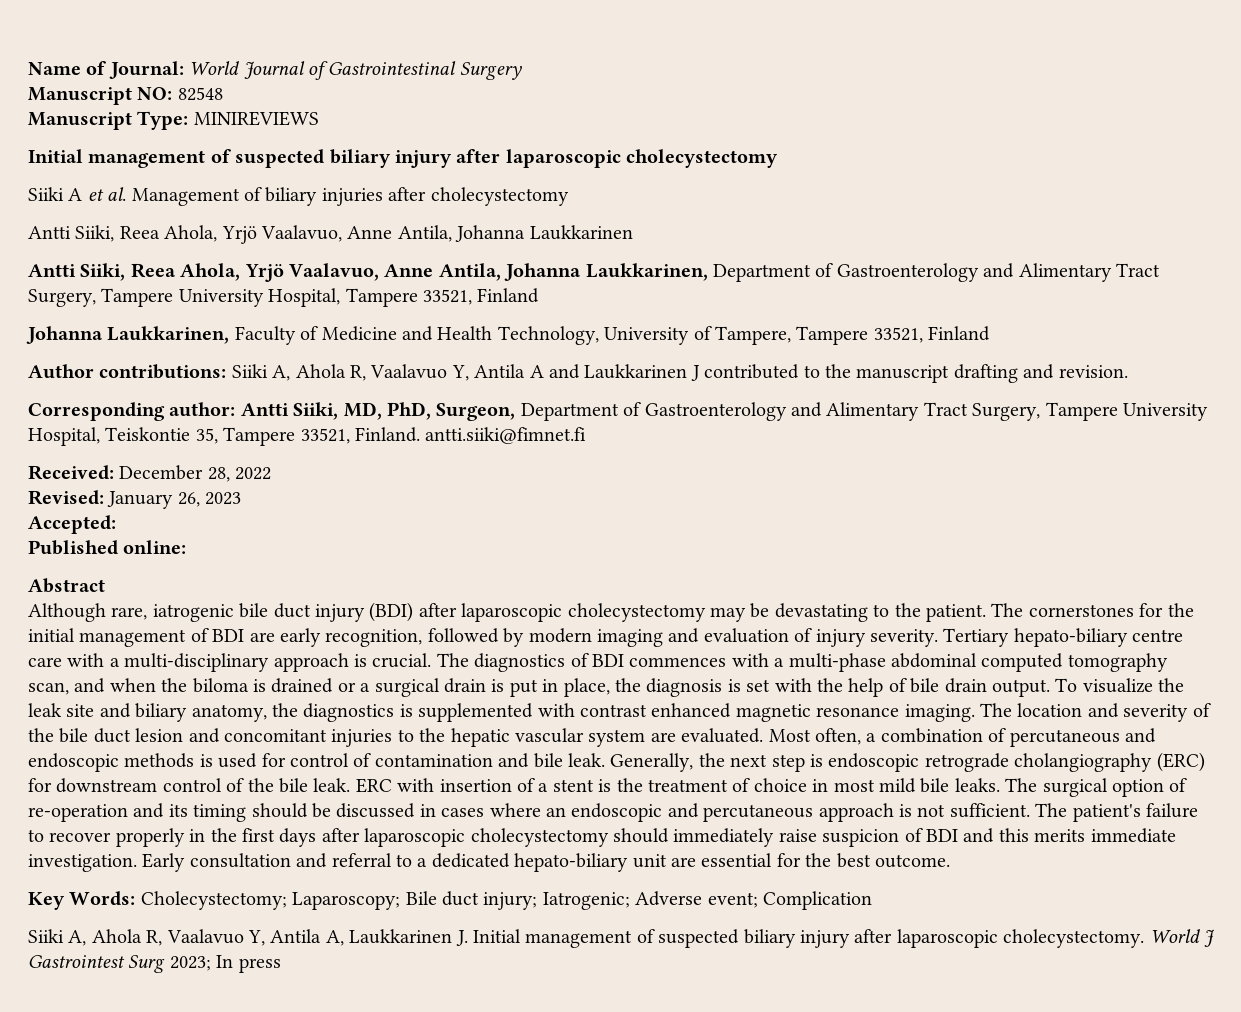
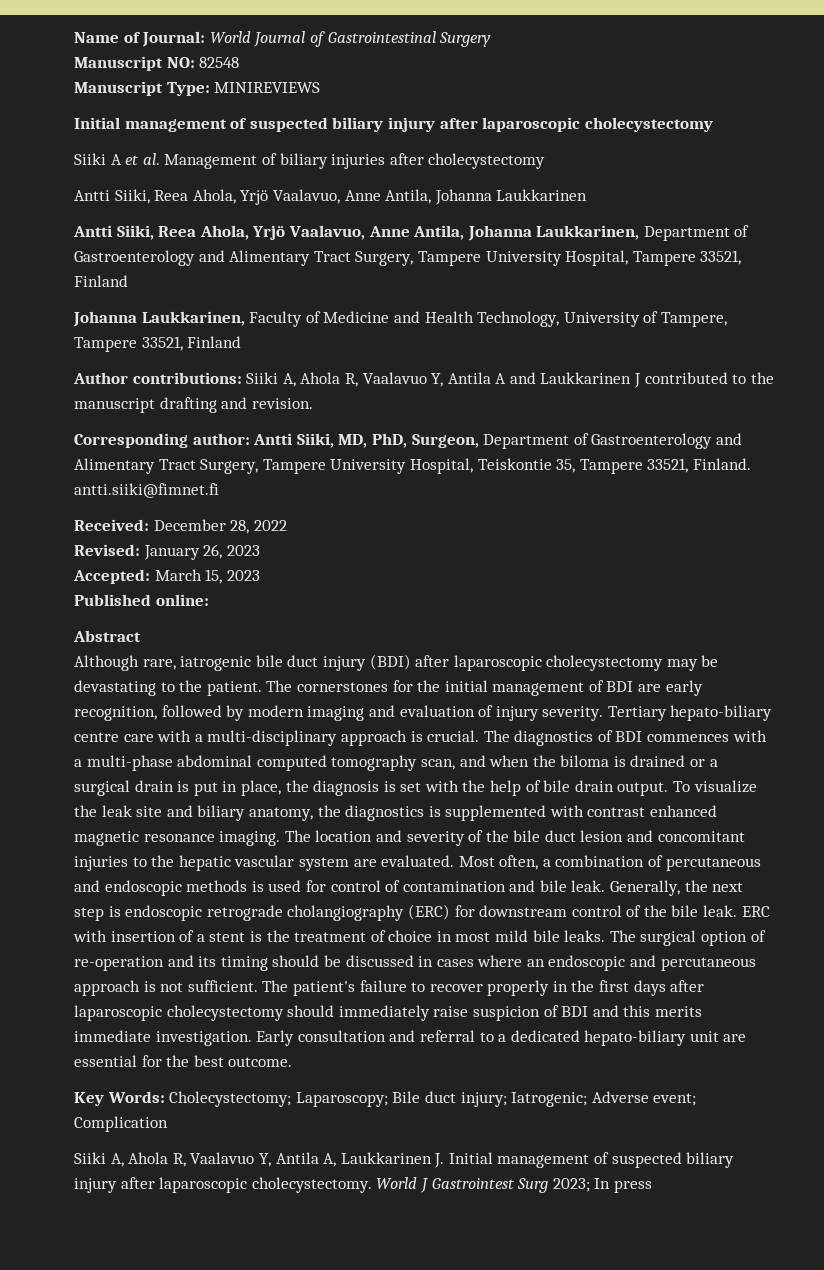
- Accepted:
+ Accepted: March 15, 2023

